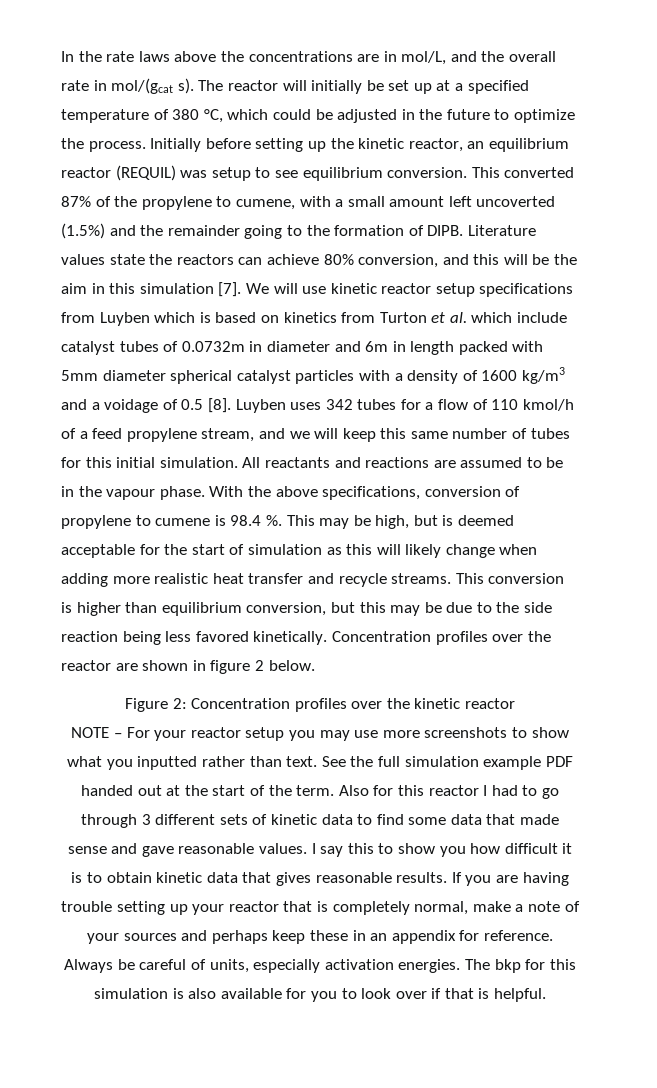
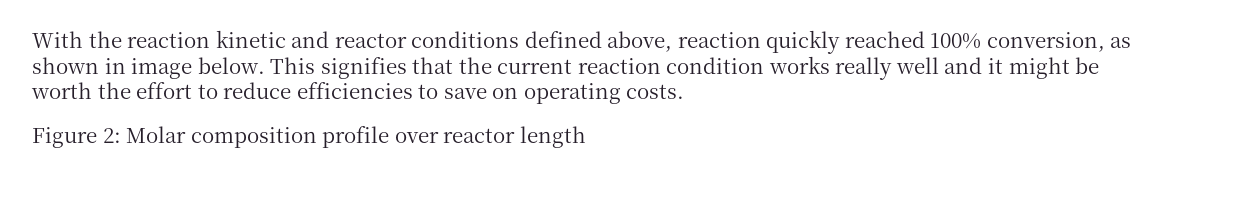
- In the rate laws above the concentrations are in mol/L, and the overall rate in mol/(gcat s). The reactor will initially be set up at a specified temperature of 380 °C, which could be adjusted in the future to optimize the process. Initially before setting up the kinetic reactor, an equilibrium reactor (REQUIL) was setup to see equilibrium conversion. This converted 87% of the propylene to cumene, with a small amount left uncoverted (1.5%) and the remainder going to the formation of DIPB. Literature values state the reactors can achieve 80% conversion, and this will be the aim in this simulation [7]. We will use kinetic reactor setup specifications from Luyben which is based on kinetics from Turton et al. which include catalyst tubes of 0.0732m in diameter and 6m in length packed with 5mm diameter spherical catalyst particles with a density of 1600 kg/m3 and a voidage of 0.5 [8]. Luyben uses 342 tubes for a flow of 110 kmol/h of a feed propylene stream, and we will keep this same number of tubes for this initial simulation. All reactants and reactions are assumed to be in the vapour phase. With the above specifications, conversion of propylene to cumene is 98.4 %. This may be high, but is deemed acceptable for the start of simulation as this will likely change when adding more realistic heat transfer and recycle streams. This conversion is higher than equilibrium conversion, but this may be due to the side reaction being less favored kinetically. Concentration profiles over the reactor are shown in figure 2 below.
- Figure 2: Concentration profiles over the kinetic reactor
- NOTE – For your reactor setup you may use more screenshots to show what you inputted rather than text. See the full simulation example PDF handed out at the start of the term. Also for this reactor I had to go through 3 different sets of kinetic data to find some data that made sense and gave reasonable values. I say this to show you how difficult it is to obtain kinetic data that gives reasonable results. If you are having trouble setting up your reactor that is completely normal, make a note of your sources and perhaps keep these in an appendix for reference. Always be careful of units, especially activation energies. The bkp for this simulation is also available for you to look over if that is helpful.
+ With the reaction kinetic and reactor conditions defined above, reaction quickly reached 100% conversion, as shown in image below. This signifies that the current reaction condition works really well and it might be worth the effort to reduce efficiencies to save on operating costs.
+ Figure 2: Molar composition profile over reactor length

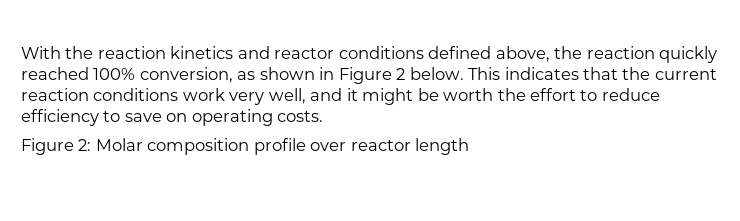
- With the reaction kinetic and reactor conditions defined above, reaction quickly reached 100% conversion, as shown in image below.
+ With the reaction kinetics and reactor conditions defined above, the reaction quickly reached 100% conversion, as shown in Figure 2 below.
- This signifies that the current reaction condition works really well and it might be worth the effort to reduce efficiencies to save on operating costs.
+ This indicates that the current reaction conditions work very well, and it might be worth the effort to reduce efficiency to save on operating costs.

